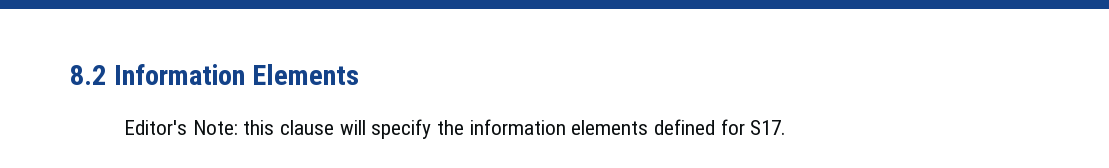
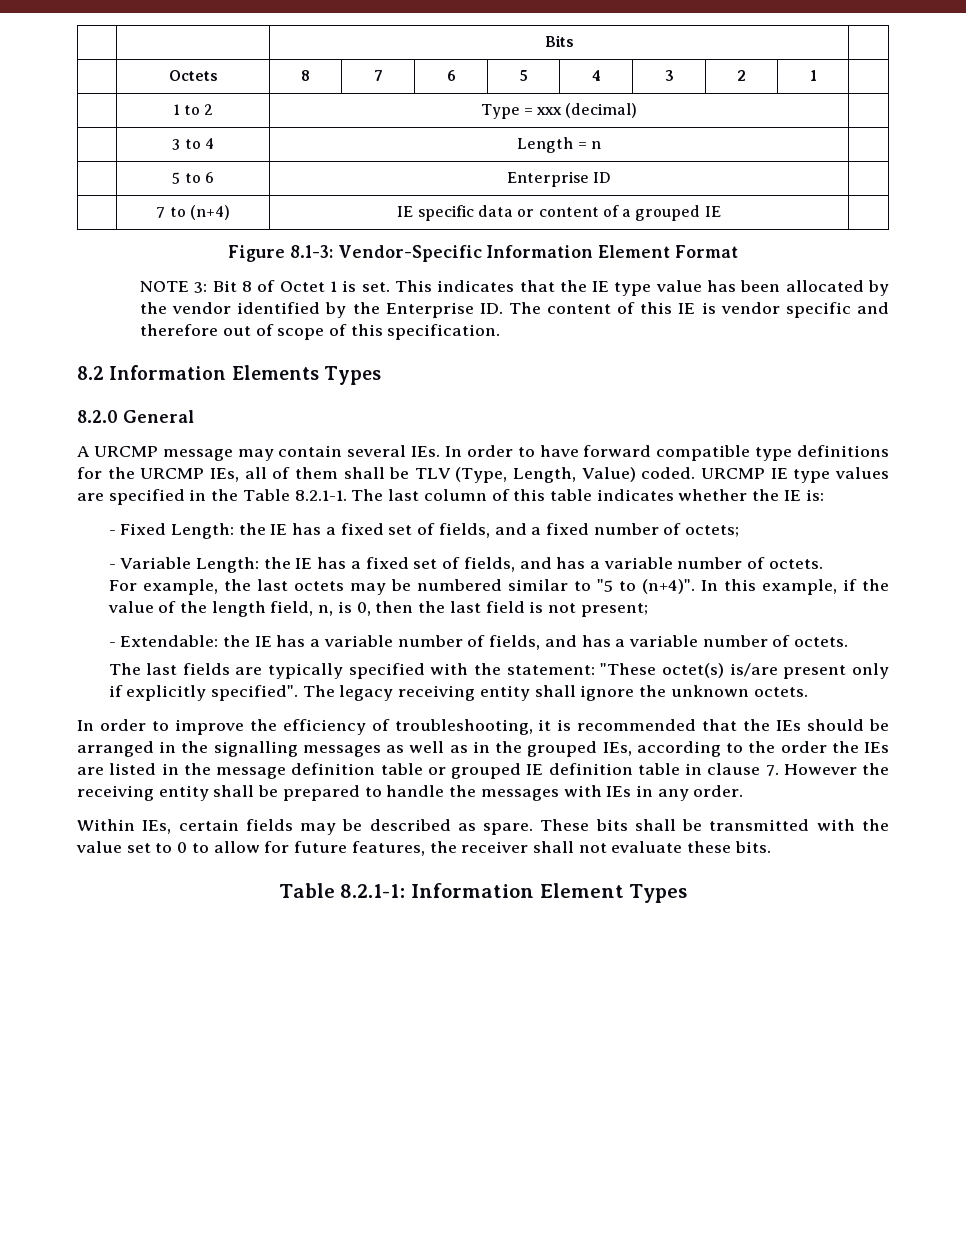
- 8.2 Information Elements
- Editor's Note: this clause will specify the information elements defined for S17.
+ | | Bits |
+ | Octets | 8 | 7 | 6 | 5 | 4 | 3 | 2 | 1 |
+ | 1 to 2 | Type = xxx (decimal) |
+ | 3 to 4 | Length = n |
+ | 5 to 6 | Enterprise ID |
+ | 7 to (n+4) | IE specific data or content of a grouped IE |
+ Figure 8.1-3: Vendor-Specific Information Element Format
+ NOTE 3: Bit 8 of Octet 1 is set. This indicates that the IE type value has been allocated by the vendor identified by the Enterprise ID. The content of this IE is vendor specific and therefore out of scope of this specification.
+ 8.2 Information Elements Types
+ 8.2.0 General
+ A URCMP message may contain several IEs. In order to have forward compatible type definitions for the URCMP IEs, all of them shall be TLV (Type, Length, Value) coded. URCMP IE type values are specified in the Table 8.2.1-1. The last column of this table indicates whether the IE is:
+ - Fixed Length: the IE has a fixed set of fields, and a fixed number of octets;
+ - Variable Length: the IE has a fixed set of fields, and has a variable number of octets.
+ For example, the last octets may be numbered similar to "5 to (n+4)". In this example, if the value of the length field, n, is 0, then the last field is not present;
+ - Extendable: the IE has a variable number of fields, and has a variable number of octets.
+ The last fields are typically specified with the statement: "These octet(s) is/are present only if explicitly specified". The legacy receiving entity shall ignore the unknown octets.
+ In order to improve the efficiency of troubleshooting, it is recommended that the IEs should be arranged in the signalling messages as well as in the grouped IEs, according to the order the IEs are listed in the message definition table or grouped IE definition table in clause 7. However the receiving entity shall be prepared to handle the messages with IEs in any order.
+ Within IEs, certain fields may be described as spare. These bits shall be transmitted with the value set to 0 to allow for future features, the receiver shall not evaluate these bits.
+ Table 8.2.1-1: Information Element Types

